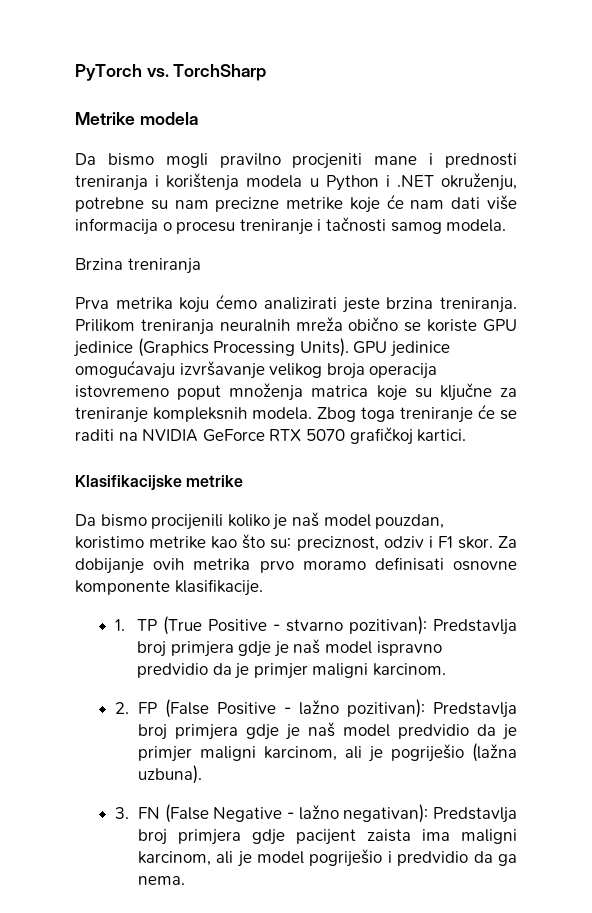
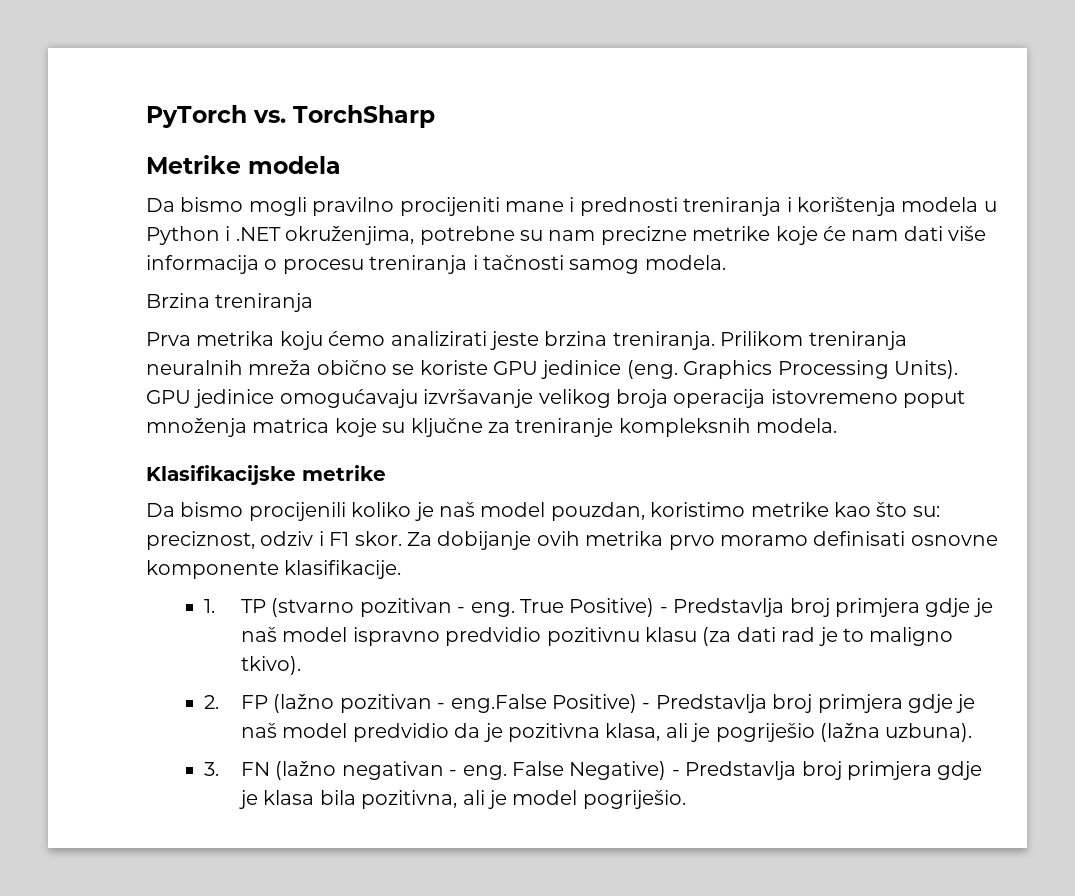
- Da bismo mogli pravilno procjeniti mane i prednosti treniranja i korištenja modela u Python i .NET okruženju, potrebne su nam precizne metrike koje će nam dati više informacija o procesu treniranje i tačnosti samog modela.
+ Da bismo mogli pravilno procijeniti mane i prednosti treniranja i korištenja modela u Python i .NET okruženjima, potrebne su nam precizne metrike koje će nam dati više informacija o procesu treniranja i tačnosti samog modela.
- Prilikom treniranja neuralnih mreža obično se koriste GPU jedinice (Graphics Processing Units).
+ Prilikom treniranja neuralnih mreža obično se koriste GPU jedinice (eng. Graphics Processing Units).
- Zbog toga treniranje će se raditi na NVIDIA GeForce RTX 5070 grafičkoj kartici.
- 1. TP (True Positive - stvarno pozitivan): Predstavlja broj primjera gdje je naš model ispravno predvidio da je primjer maligni karcinom.
- 2. FP (False Positive - lažno pozitivan): Predstavlja broj primjera gdje je naš model predvidio da je primjer maligni karcinom, ali je pogriješio (lažna uzbuna).
+ 1. TP (stvarno pozitivan - eng. True Positive) - Predstavlja broj primjera gdje je naš model ispravno predvidio pozitivnu klasu (za dati rad je to maligno tkivo).
+ 2. FP (lažno pozitivan - eng.False Positive) - Predstavlja broj primjera gdje je naš model predvidio da je pozitivna klasa, ali je pogriješio (lažna uzbuna).
- 3. FN (False Negative - lažno negativan): Predstavlja broj primjera gdje pacijent zaista ima maligni karcinom, ali je model pogriješio i predvidio da ga nema.
+ 3. FN (lažno negativan - eng. False Negative) - Predstavlja broj primjera gdje je klasa bila pozitivna, ali je model pogriješio.

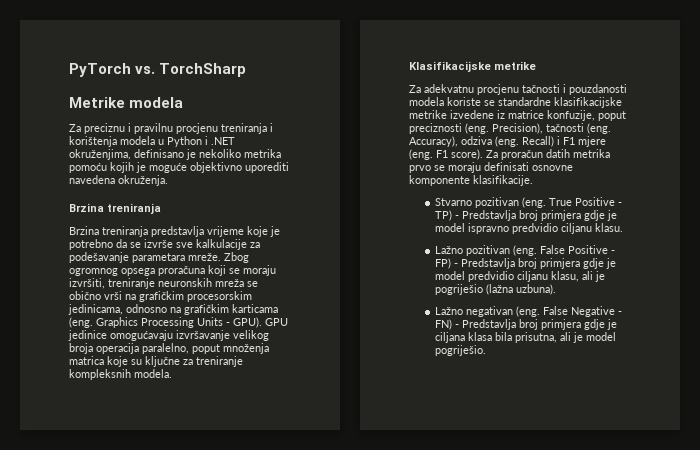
- Da bismo mogli pravilno procijeniti mane i prednosti treniranja i korištenja modela u Python i .NET okruženjima, potrebne su nam precizne metrike koje će nam dati više informacija o procesu treniranja i tačnosti samog modela.
+ Za preciznu i pravilnu procjenu treniranja i korištenja modela u Python i .NET okruženjima, definisano je nekoliko metrika pomoću kojih je moguće objektivno uporediti navedena okruženja.
  Brzina treniranja
- Prva metrika koju ćemo analizirati jeste brzina treniranja. Prilikom treniranja neuralnih mreža obično se koriste GPU jedinice (eng. Graphics Processing Units).
+ Brzina treniranja predstavlja vrijeme koje je potrebno da se izvrše sve kalkulacije za podešavanje parametara mreže. Zbog ogromnog opsega proračuna koji se moraju izvršiti, treniranje neuronskih mreža se obično vrši na grafičkim procesorskim jedinicama, odnosno na grafičkim karticama (eng. Graphics Processing Units - GPU).
- GPU jedinice omogućavaju izvršavanje velikog broja operacija istovremeno poput množenja matrica koje su ključne za treniranje kompleksnih modela.
+ GPU jedinice omogućavaju izvršavanje velikog broja operacija paralelno, poput množenja matrica koje su ključne za treniranje kompleksnih modela.
- Da bismo procijenili koliko je naš model pouzdan, koristimo metrike kao što su: preciznost, odziv i F1 skor. Za dobijanje ovih metrika prvo moramo definisati osnovne komponente klasifikacije.
- 1. TP (stvarno pozitivan - eng. True Positive) - Predstavlja broj primjera gdje je naš model ispravno predvidio pozitivnu klasu (za dati rad je to maligno tkivo).
- 2. FP (lažno pozitivan - eng.False Positive) - Predstavlja broj primjera gdje je naš model predvidio da je pozitivna klasa, ali je pogriješio (lažna uzbuna).
+ Za adekvatnu procjenu tačnosti i pouzdanosti modela koriste se standardne klasifikacijske metrike izvedene iz matrice konfuzije, poput preciznosti (eng. Precision), tačnosti (eng. Accuracy), odziva (eng. Recall) i F1 mjere (eng. F1 score). Za proračun datih metrika prvo se moraju definisati osnovne komponente klasifikacije.
+ Stvarno pozitivan (eng. True Positive - TP) - Predstavlja broj primjera gdje je model ispravno predvidio ciljanu klasu.
+ Lažno pozitivan (eng. False Positive - FP) - Predstavlja broj primjera gdje je model predvidio ciljanu klasu, ali je pogriješio (lažna uzbuna).
- 3. FN (lažno negativan - eng. False Negative) - Predstavlja broj primjera gdje je klasa bila pozitivna, ali je model pogriješio.
+ Lažno negativan (eng. False Negative - FN) - Predstavlja broj primjera gdje je ciljana klasa bila prisutna, ali je model pogriješio.

